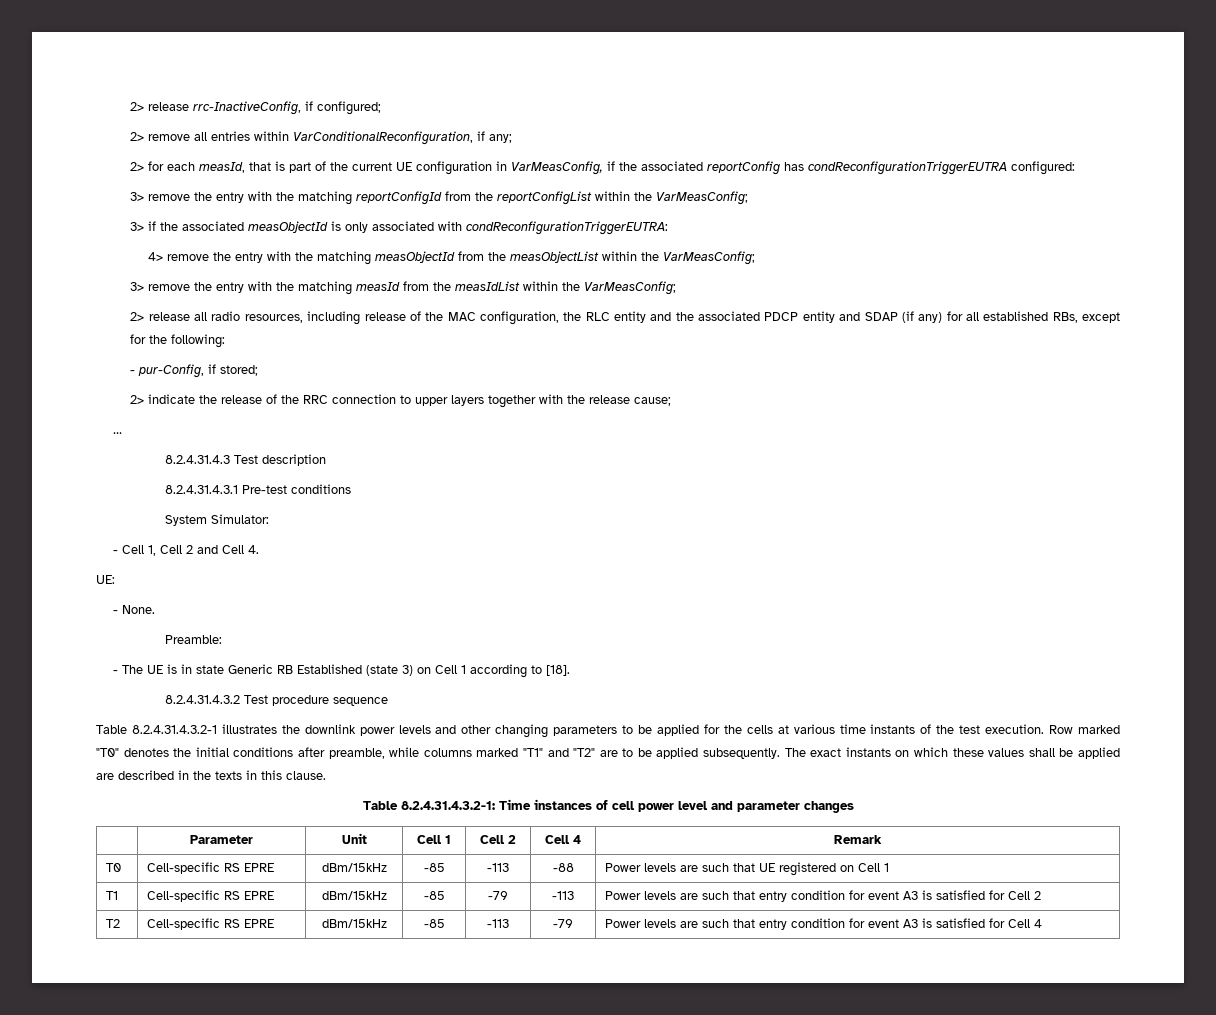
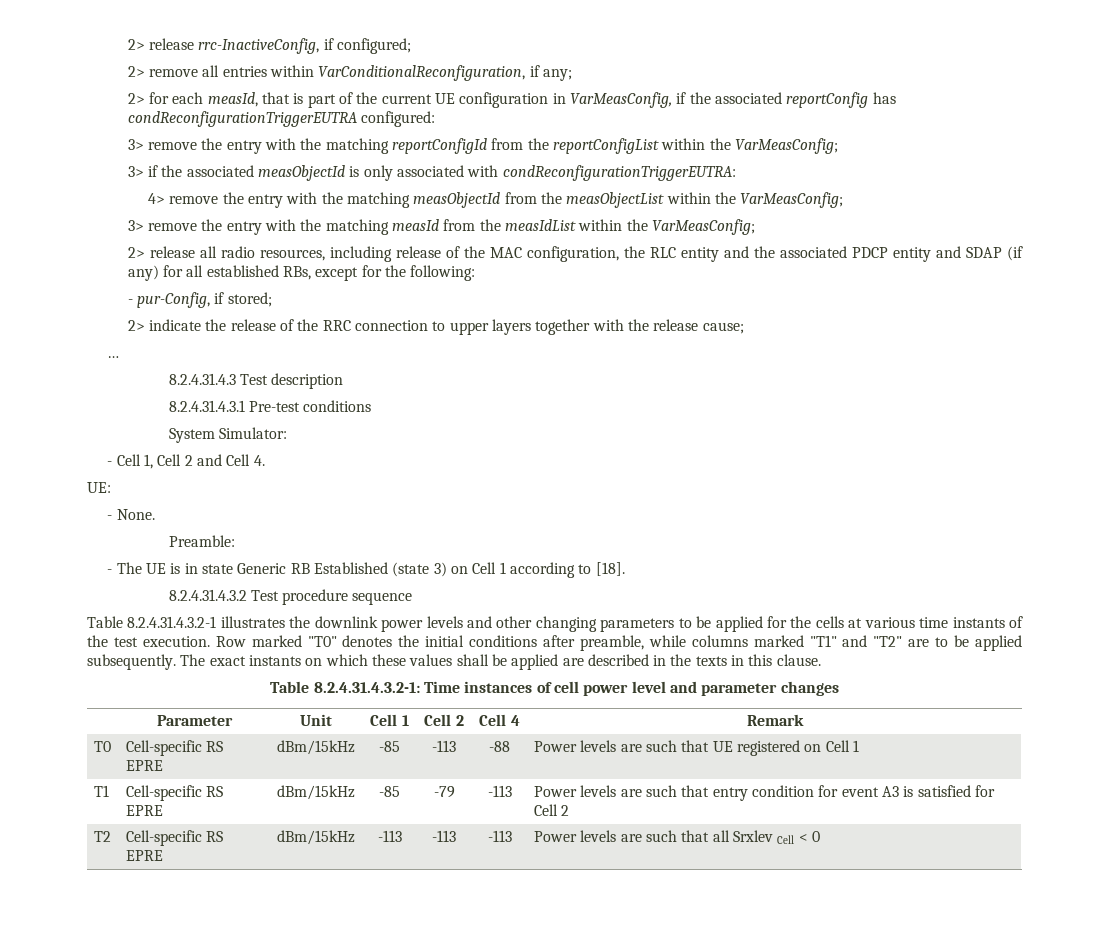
- T2 | Cell-specific RS EPRE | dBm/15kHz | -85 | -113 | -79 | Power levels are such that entry condition for event A3 is satisfied for Cell 4
+ T2 | Cell-specific RS EPRE | dBm/15kHz | -113 | -113 | -113 | Power levels are such that all Srxlev Cell < 0

